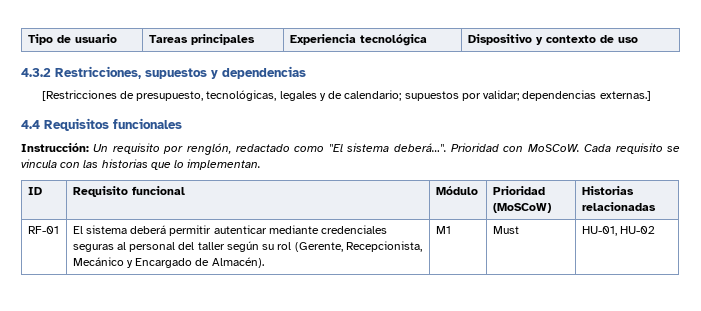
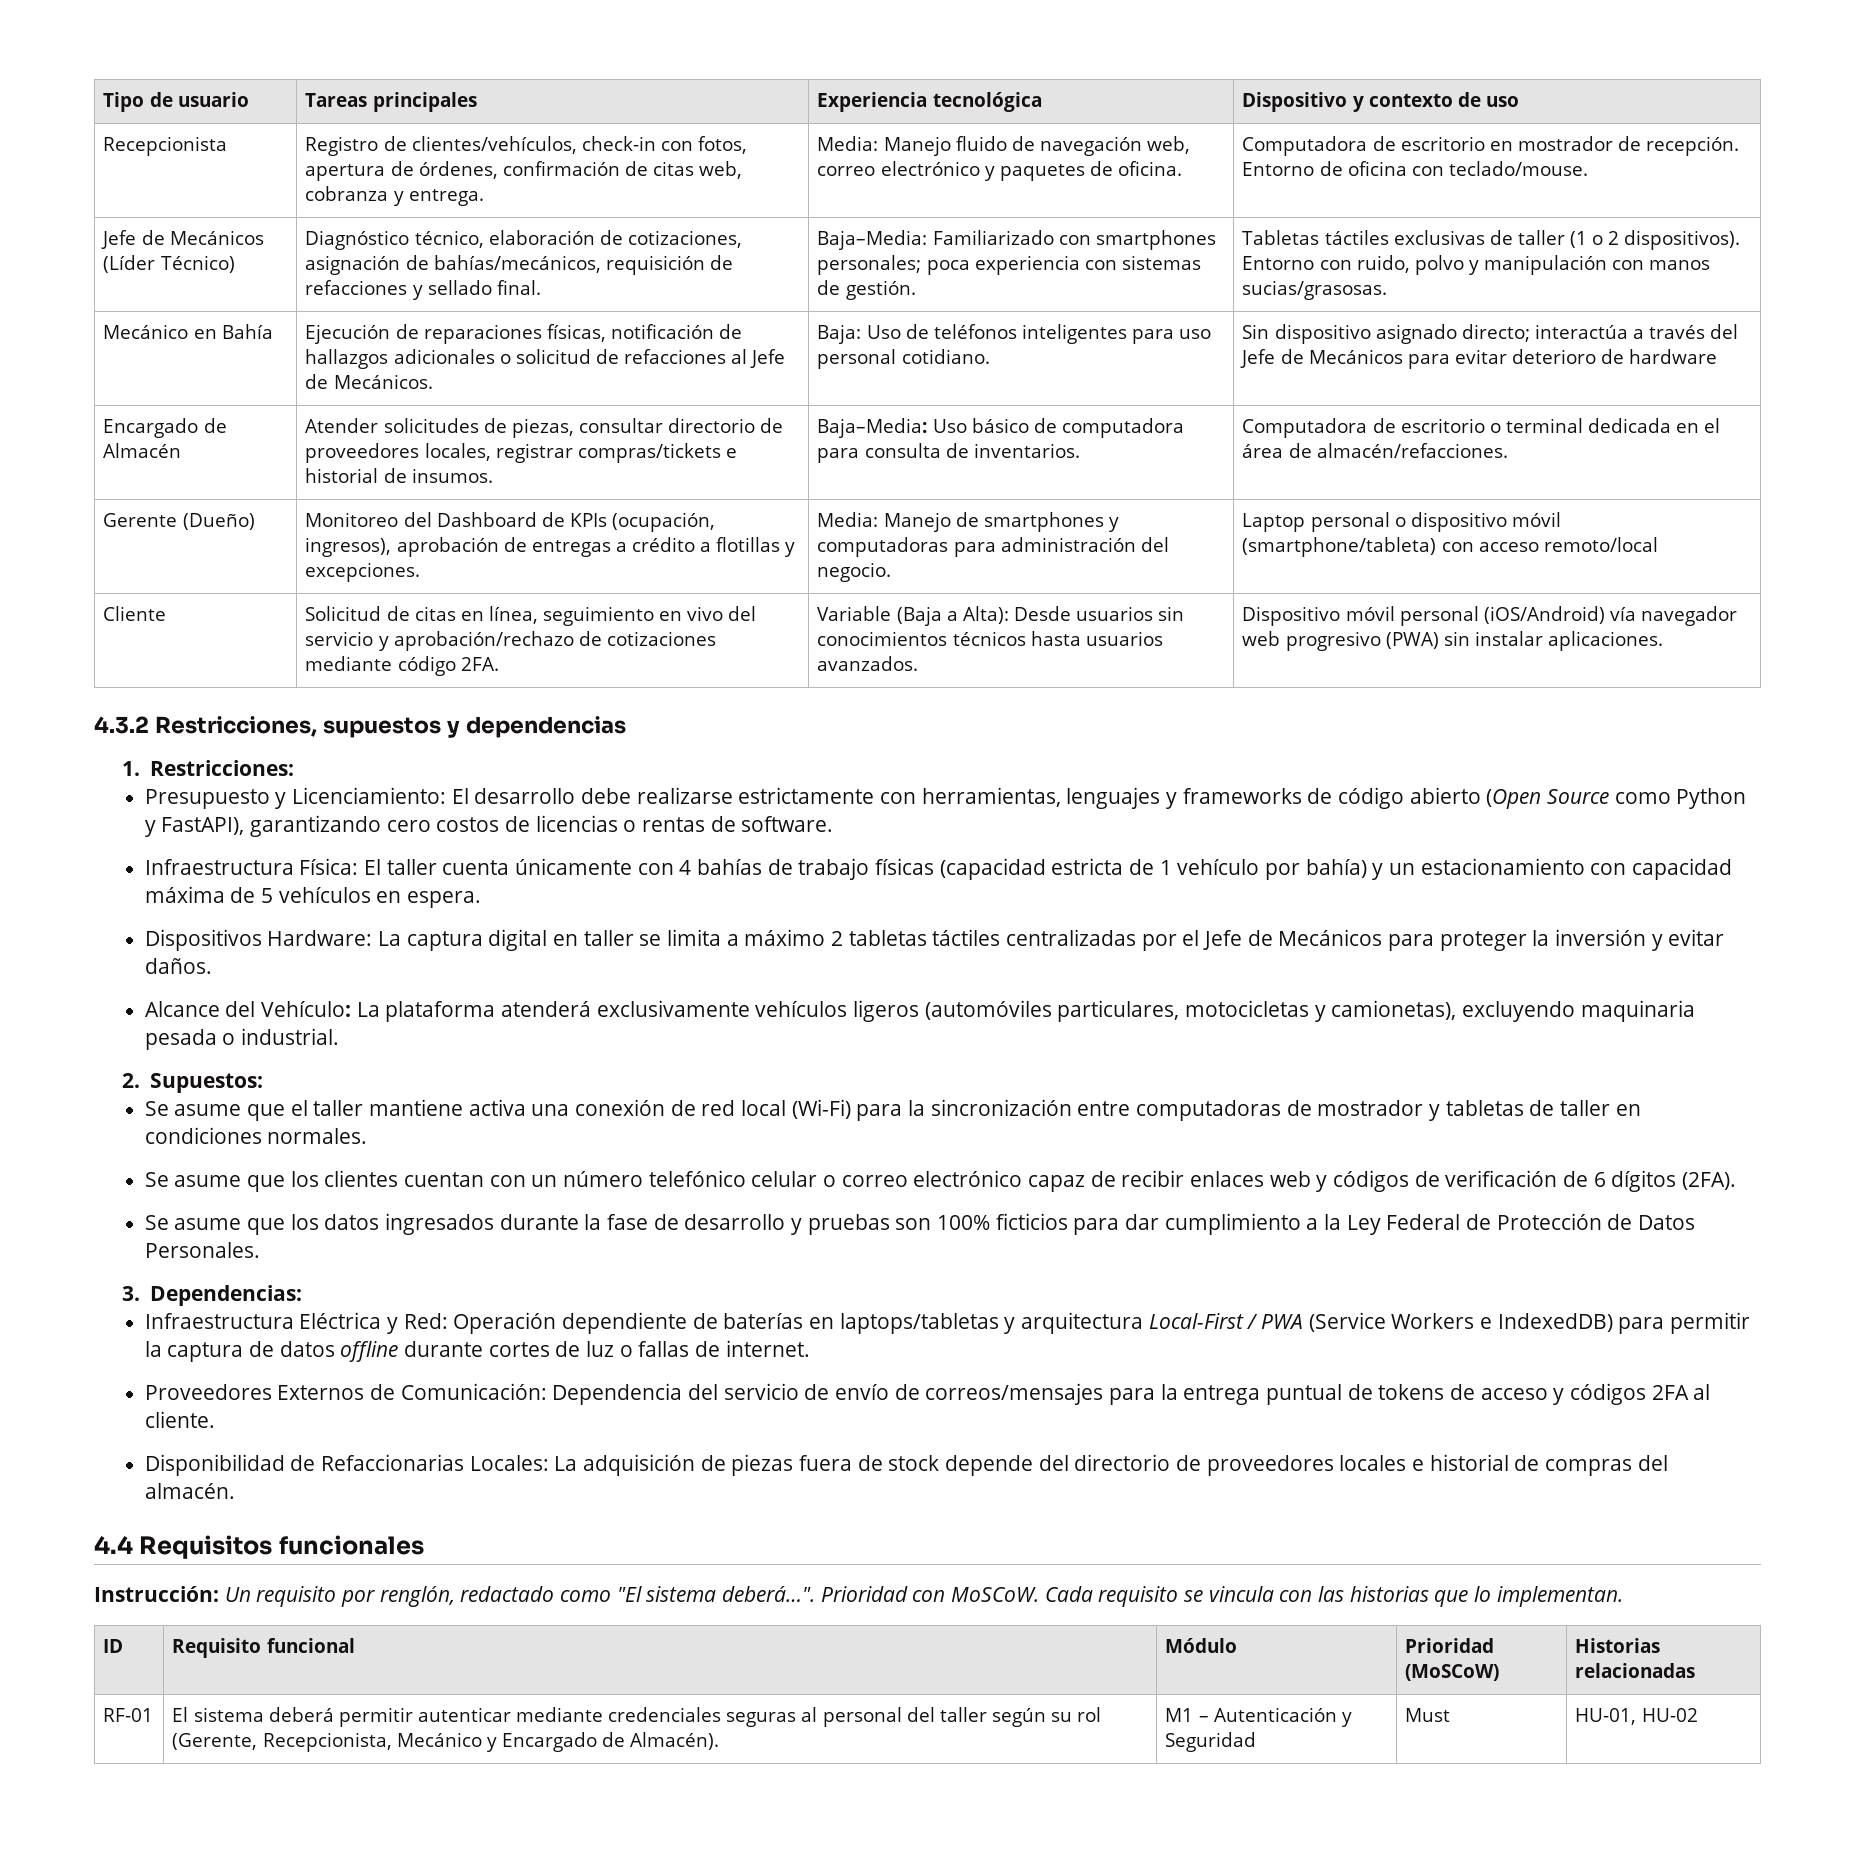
+ Recepcionista | Registro de clientes/vehículos, check-in con fotos, apertura de órdenes, confirmación de citas web, cobranza y entrega. | Media: Manejo fluido de navegación web, correo electrónico y paquetes de oficina. | Computadora de escritorio en mostrador de recepción. Entorno de oficina con teclado/mouse.
+ Jefe de Mecánicos (Líder Técnico) | Diagnóstico técnico, elaboración de cotizaciones, asignación de bahías/mecánicos, requisición de refacciones y sellado final. | Baja–Media: Familiarizado con smartphones personales; poca experiencia con sistemas de gestión. | Tabletas táctiles exclusivas de taller (1 o 2 dispositivos). Entorno con ruido, polvo y manipulación con manos sucias/grasosas.
+ Mecánico en Bahía | Ejecución de reparaciones físicas, notificación de hallazgos adicionales o solicitud de refacciones al Jefe de Mecánicos. | Baja: Uso de teléfonos inteligentes para uso personal cotidiano. | Sin dispositivo asignado directo; interactúa a través del Jefe de Mecánicos para evitar deterioro de hardware
+ Encargado de Almacén | Atender solicitudes de piezas, consultar directorio de proveedores locales, registrar compras/tickets e historial de insumos. | Baja–Media: Uso básico de computadora para consulta de inventarios. | Computadora de escritorio o terminal dedicada en el área de almacén/refacciones.
+ Gerente (Dueño) | Monitoreo del Dashboard de KPIs (ocupación, ingresos), aprobación de entregas a crédito a flotillas y excepciones. | Media: Manejo de smartphones y computadoras para administración del negocio. | Laptop personal o dispositivo móvil (smartphone/tableta) con acceso remoto/local
+ Cliente | Solicitud de citas en línea, seguimiento en vivo del servicio y aprobación/rechazo de cotizaciones mediante código 2FA. | Variable (Baja a Alta): Desde usuarios sin conocimientos técnicos hasta usuarios avanzados. | Dispositivo móvil personal (iOS/Android) vía navegador web progresivo (PWA) sin instalar aplicaciones.
- [Restricciones de presupuesto, tecnológicas, legales y de calendario; supuestos por validar; dependencias externas.]
+ 1. Restricciones:
+ Presupuesto y Licenciamiento: El desarrollo debe realizarse estrictamente con herramientas, lenguajes y frameworks de código abierto (Open Source como Python y FastAPI), garantizando cero costos de licencias o rentas de software.
+ Infraestructura Física: El taller cuenta únicamente con 4 bahías de trabajo físicas (capacidad estricta de 1 vehículo por bahía) y un estacionamiento con capacidad máxima de 5 vehículos en espera.
+ Dispositivos Hardware: La captura digital en taller se limita a máximo 2 tabletas táctiles centralizadas por el Jefe de Mecánicos para proteger la inversión y evitar daños.
+ Alcance del Vehículo: La plataforma atenderá exclusivamente vehículos ligeros (automóviles particulares, motocicletas y camionetas), excluyendo maquinaria pesada o industrial.
+ 2. Supuestos:
+ Se asume que el taller mantiene activa una conexión de red local (Wi-Fi) para la sincronización entre computadoras de mostrador y tabletas de taller en condiciones normales.
+ Se asume que los clientes cuentan con un número telefónico celular o correo electrónico capaz de recibir enlaces web y códigos de verificación de 6 dígitos (2FA).
+ Se asume que los datos ingresados durante la fase de desarrollo y pruebas son 100% ficticios para dar cumplimiento a la Ley Federal de Protección de Datos Personales.
+ 3. Dependencias:
+ Infraestructura Eléctrica y Red: Operación dependiente de baterías en laptops/tabletas y arquitectura Local-First / PWA (Service Workers e IndexedDB) para permitir la captura de datos offline durante cortes de luz o fallas de internet.
+ Proveedores Externos de Comunicación: Dependencia del servicio de envío de correos/mensajes para la entrega puntual de tokens de acceso y códigos 2FA al cliente.
+ Disponibilidad de Refaccionarias Locales: La adquisición de piezas fuera de stock depende del directorio de proveedores locales e historial de compras del almacén.
- RF-01 | El sistema deberá permitir autenticar mediante credenciales seguras al personal del taller según su rol (Gerente, Recepcionista, Mecánico y Encargado de Almacén). | M1 | Must | HU-01, HU-02
+ RF-01 | El sistema deberá permitir autenticar mediante credenciales seguras al personal del taller según su rol (Gerente, Recepcionista, Mecánico y Encargado de Almacén). | M1 – Autenticación y Seguridad | Must | HU-01, HU-02

